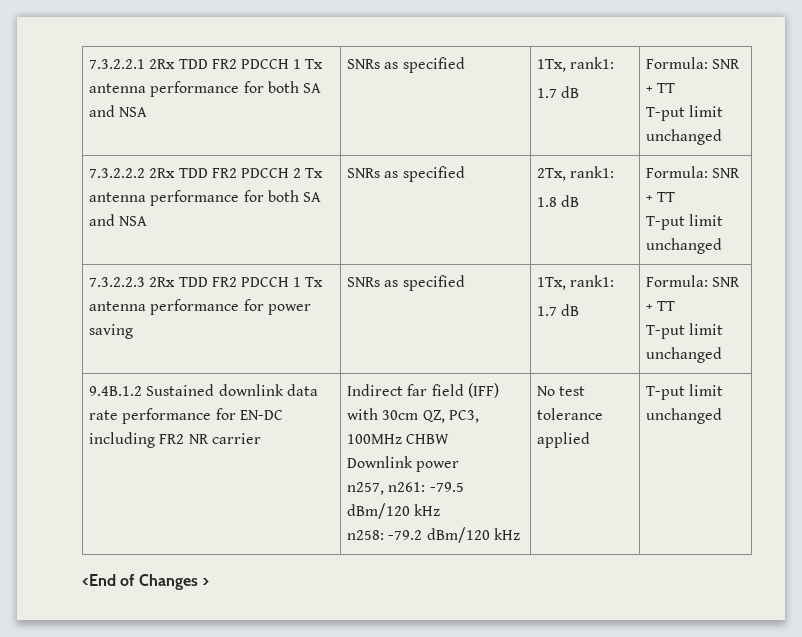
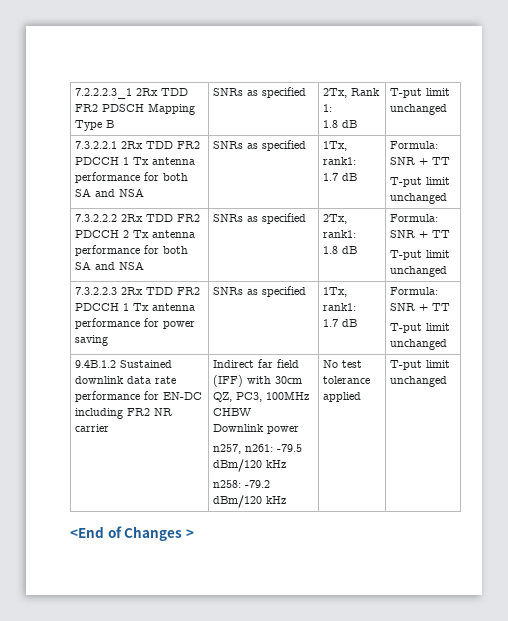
+ 7.2.2.2.3_1 2Rx TDD FR2 PDSCH Mapping Type B | SNRs as specified | 2Tx, Rank 1:
+ 1.8 dB | T-put limit unchanged

